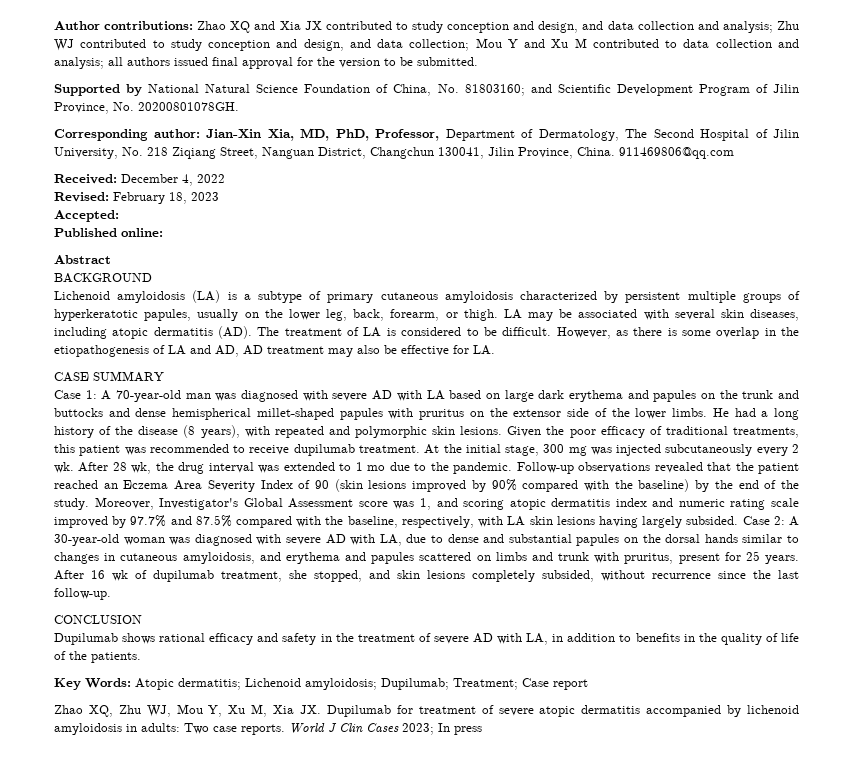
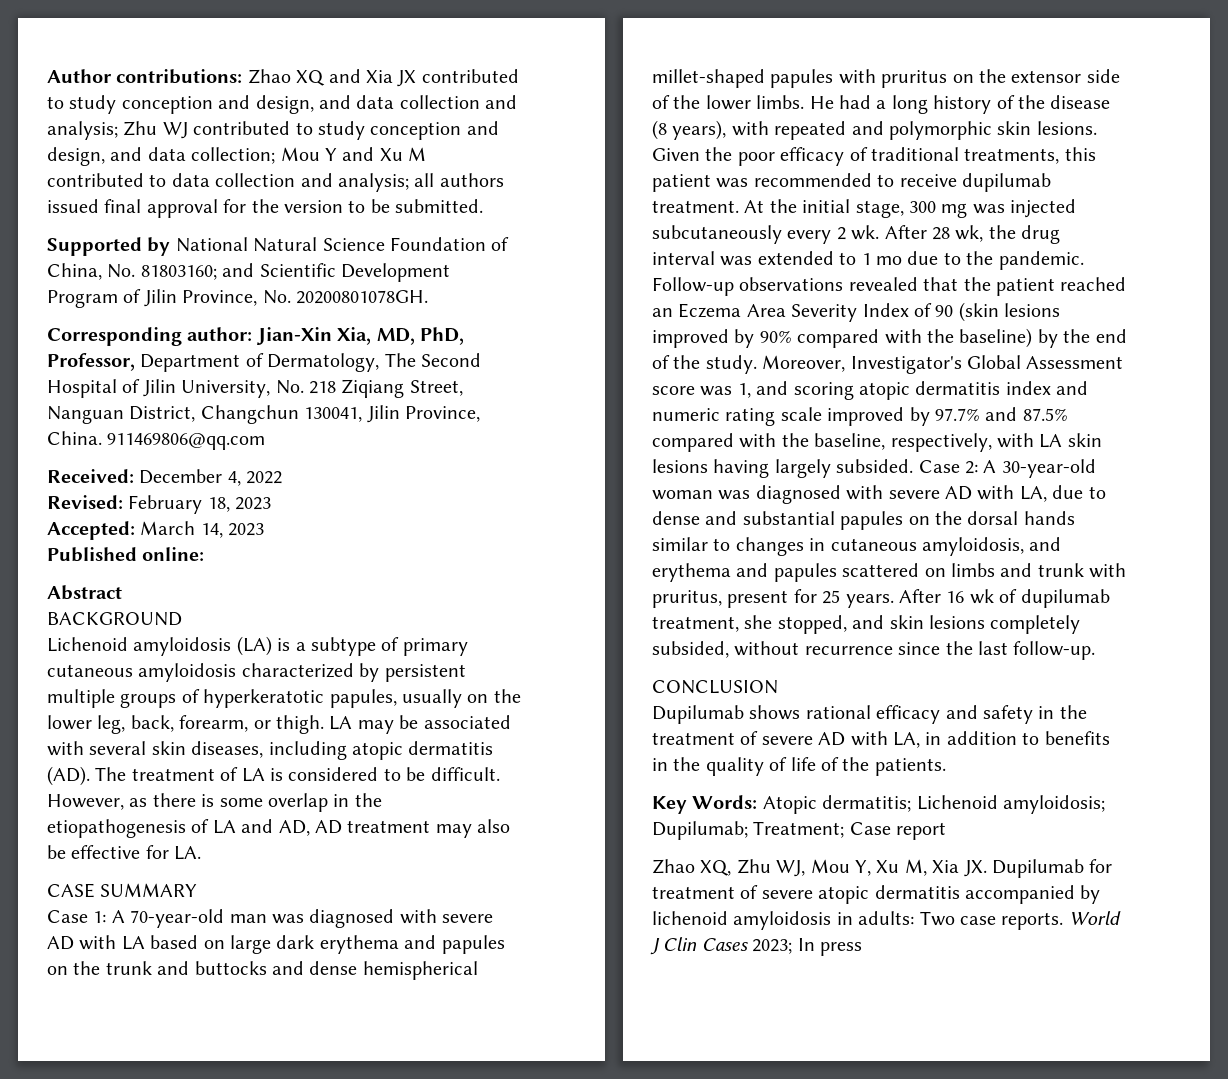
- Accepted:
+ Accepted: March 14, 2023

